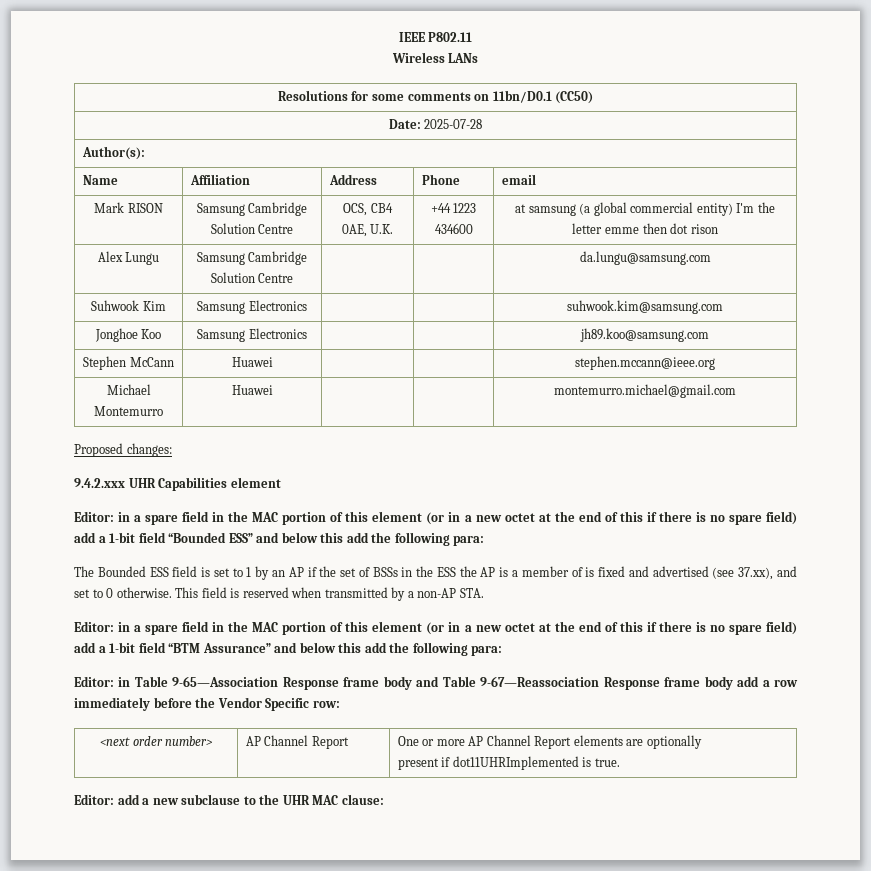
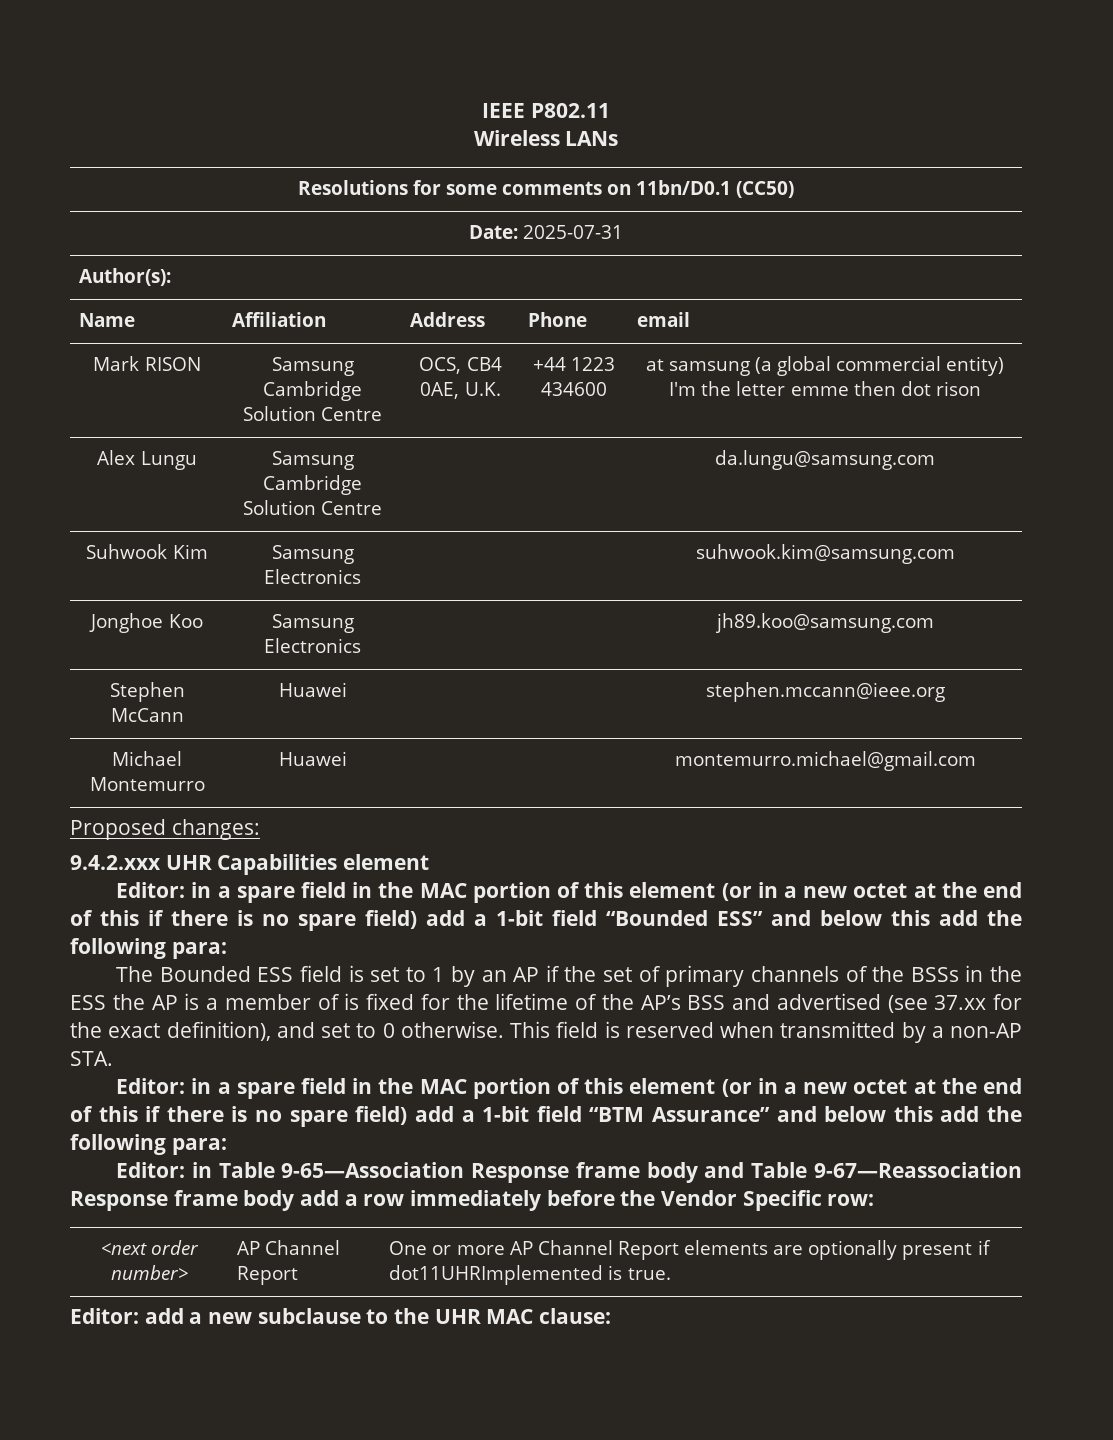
- Date: 2025-07-28
+ Date: 2025-07-31
- The Bounded ESS field is set to 1 by an AP if the set of BSSs in the ESS the AP is a member of is fixed and advertised (see 37.xx), and set to 0 otherwise.
+ The Bounded ESS field is set to 1 by an AP if the set of primary channels of the BSSs in the ESS the AP is a member of is fixed for the lifetime of the AP’s BSS and advertised (see 37.xx for the exact definition), and set to 0 otherwise.
- <next order number> | AP Channel Report | One or more AP Channel Report elements are optionally
- present if dot11UHRImplemented is true.
+ <next order number> | AP Channel Report | One or more AP Channel Report elements are optionally present if dot11UHRImplemented is true.

